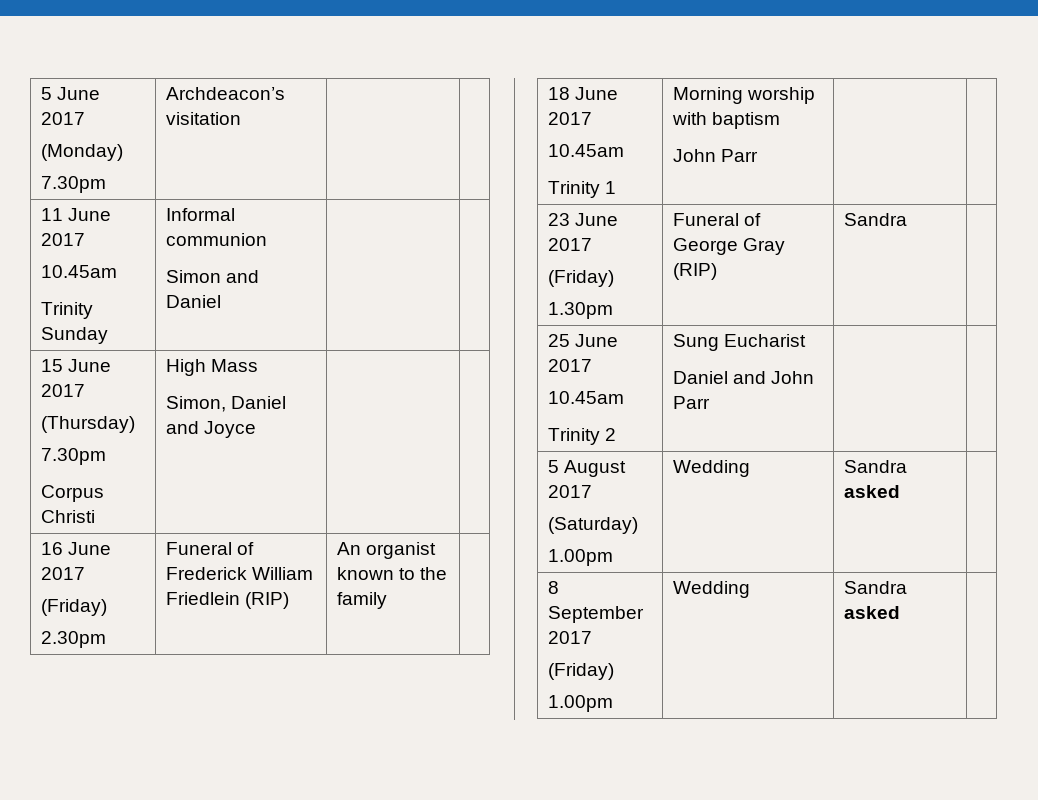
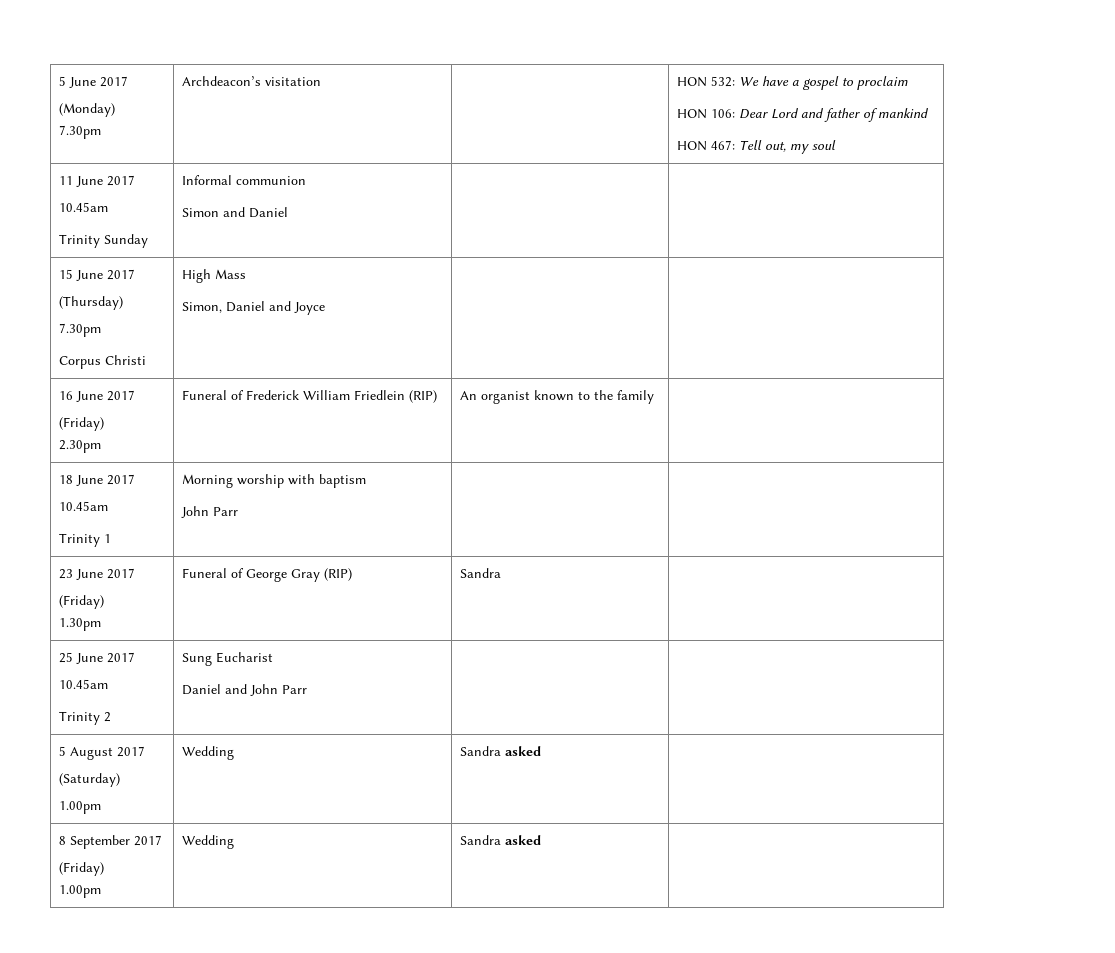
  5 June 2017
  (Monday)
- 7.30pm | Archdeacon’s visitation | |
+ 7.30pm | Archdeacon’s visitation | | HON 532: We have a gospel to proclaim
+ HON 106: Dear Lord and father of mankind
+ HON 467: Tell out, my soul

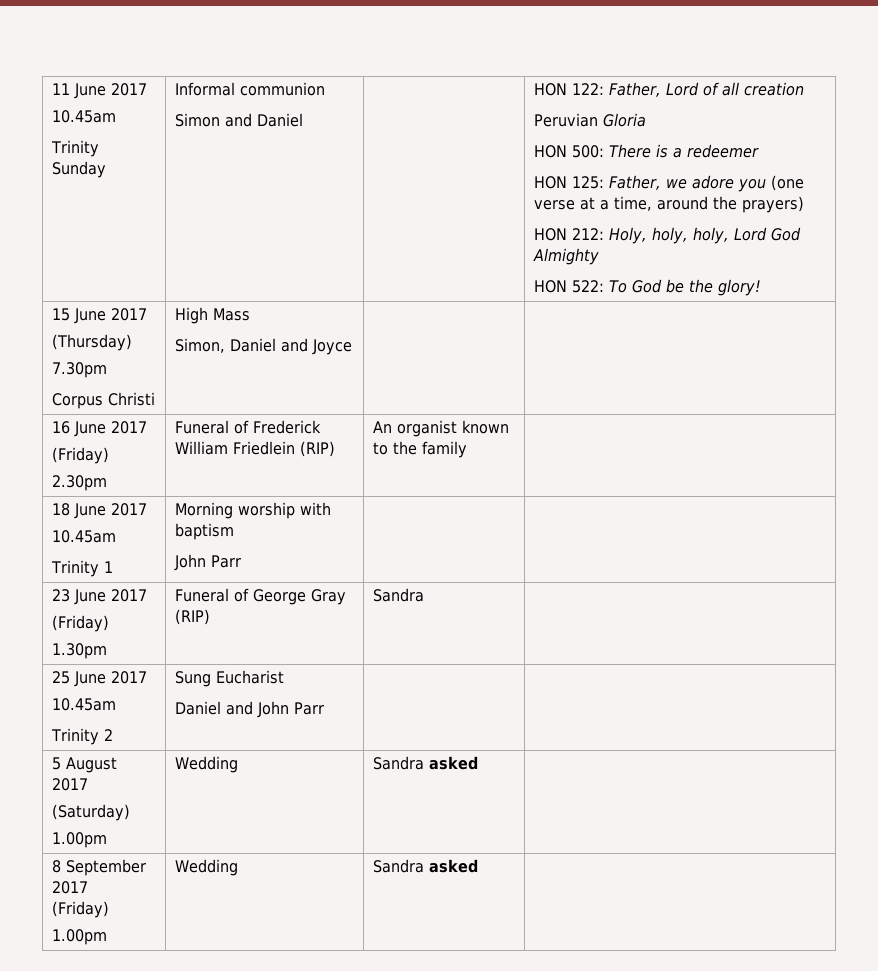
- 5 June 2017
- (Monday)
- 7.30pm | Archdeacon’s visitation | | HON 532: We have a gospel to proclaim
- HON 106: Dear Lord and father of mankind
- HON 467: Tell out, my soul
+ HON 122: Father, Lord of all creation
+ Peruvian Gloria
+ HON 500: There is a redeemer
+ HON 125: Father, we adore you (one verse at a time, around the prayers)
+ HON 212: Holy, holy, holy, Lord God Almighty
+ HON 522: To God be the glory!

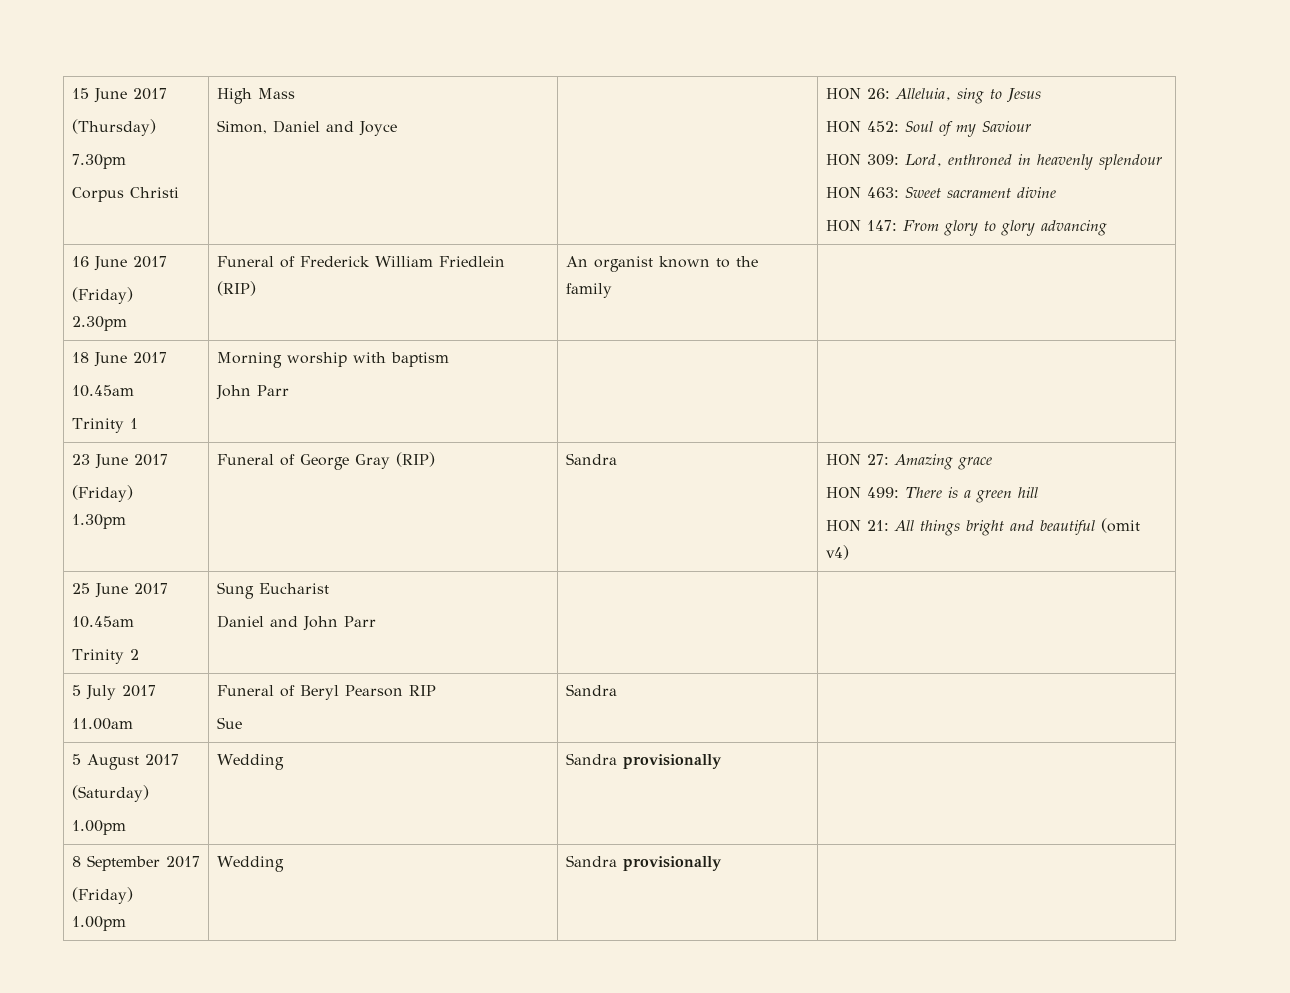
- 11 June 2017
- 10.45am
- Trinity Sunday | Informal communion
- Simon and Daniel | | HON 122: Father, Lord of all creation
- Peruvian Gloria
- HON 500: There is a redeemer
- HON 125: Father, we adore you (one verse at a time, around the prayers)
- HON 212: Holy, holy, holy, Lord God Almighty
- HON 522: To God be the glory!
+ HON 26: Alleluia, sing to Jesus
+ HON 452: Soul of my Saviour
+ HON 309: Lord, enthroned in heavenly splendour
+ HON 463: Sweet sacrament divine
+ HON 147: From glory to glory advancing
  23 June 2017
  (Friday)
- 1.30pm | Funeral of George Gray (RIP) | Sandra |
+ 1.30pm | Funeral of George Gray (RIP) | Sandra | HON 27: Amazing grace
+ HON 499: There is a green hill
+ HON 21: All things bright and beautiful (omit v4)
+ 5 July 2017
+ 11.00am | Funeral of Beryl Pearson RIP
+ Sue | Sandra |
  5 August 2017
  (Saturday)
- 1.00pm | Wedding | Sandra asked |
+ 1.00pm | Wedding | Sandra provisionally |
  8 September 2017
  (Friday)
- 1.00pm | Wedding | Sandra asked |
+ 1.00pm | Wedding | Sandra provisionally |

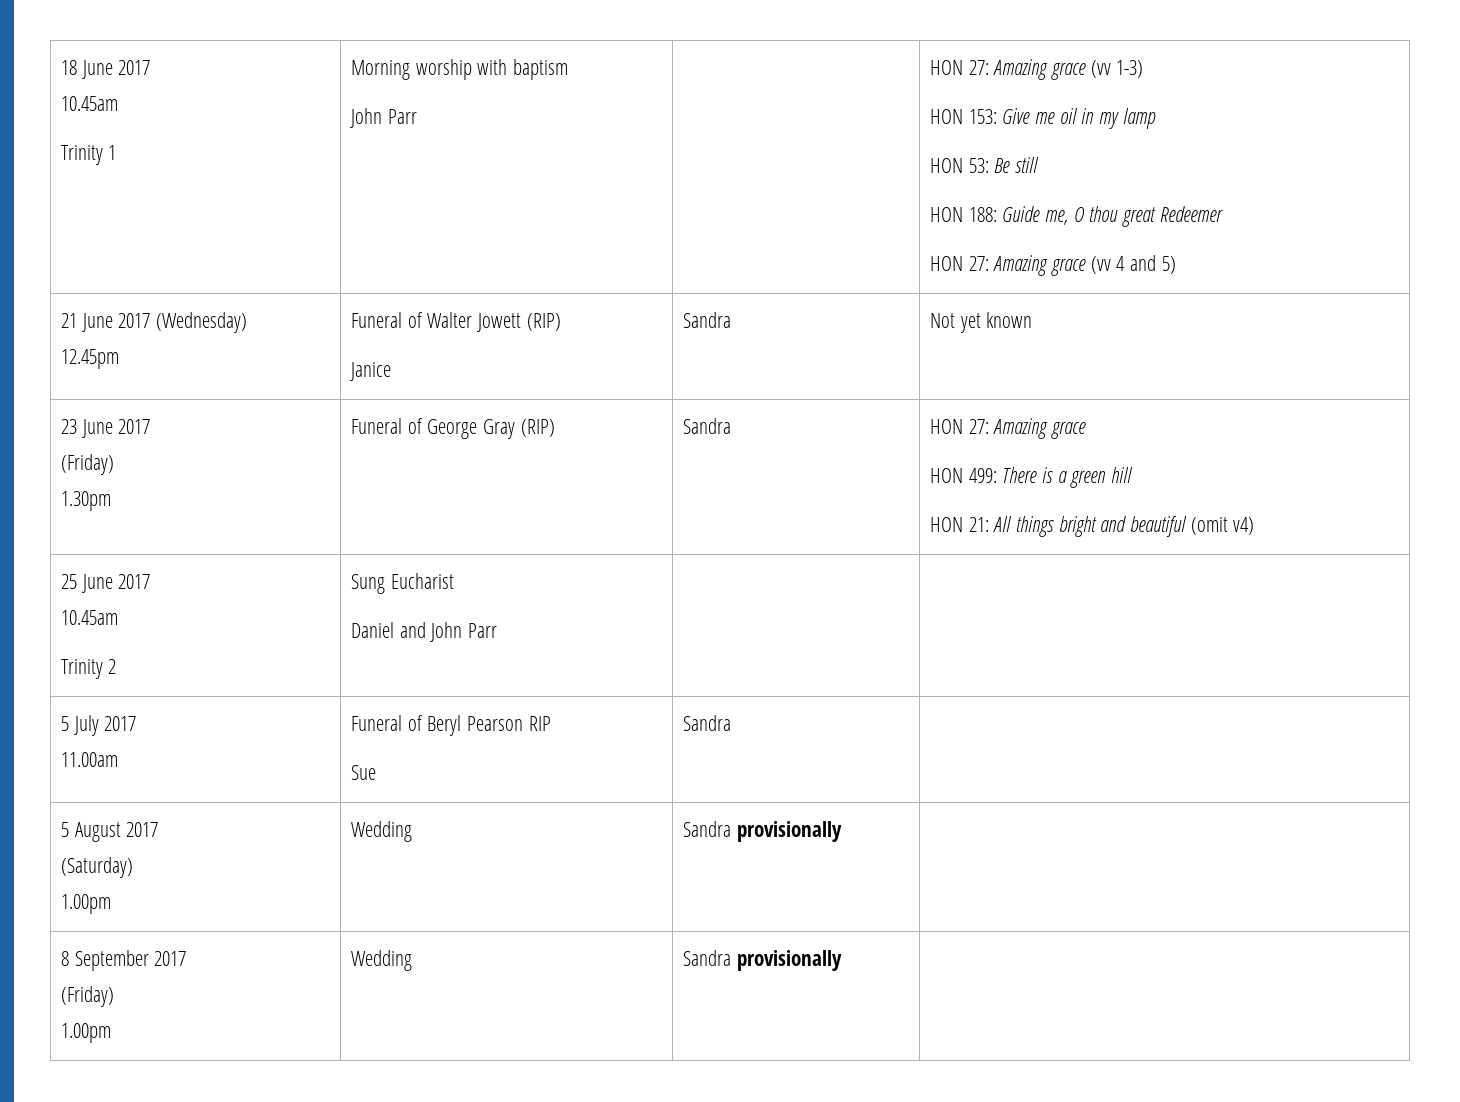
- 15 June 2017
- (Thursday)
- 7.30pm
- Corpus Christi | High Mass
- Simon, Daniel and Joyce | | HON 26: Alleluia, sing to Jesus
- HON 452: Soul of my Saviour
- HON 309: Lord, enthroned in heavenly splendour
- HON 463: Sweet sacrament divine
- HON 147: From glory to glory advancing
- 16 June 2017
- (Friday)
- 2.30pm | Funeral of Frederick William Friedlein (RIP) | An organist known to the family |
+ HON 27: Amazing grace (vv 1-3)
+ HON 153: Give me oil in my lamp
+ HON 53: Be still
+ HON 188: Guide me, O thou great Redeemer
+ HON 27: Amazing grace (vv 4 and 5)
+ 21 June 2017 (Wednesday)
+ 12.45pm | Funeral of Walter Jowett (RIP)
+ Janice | Sandra | Not yet known

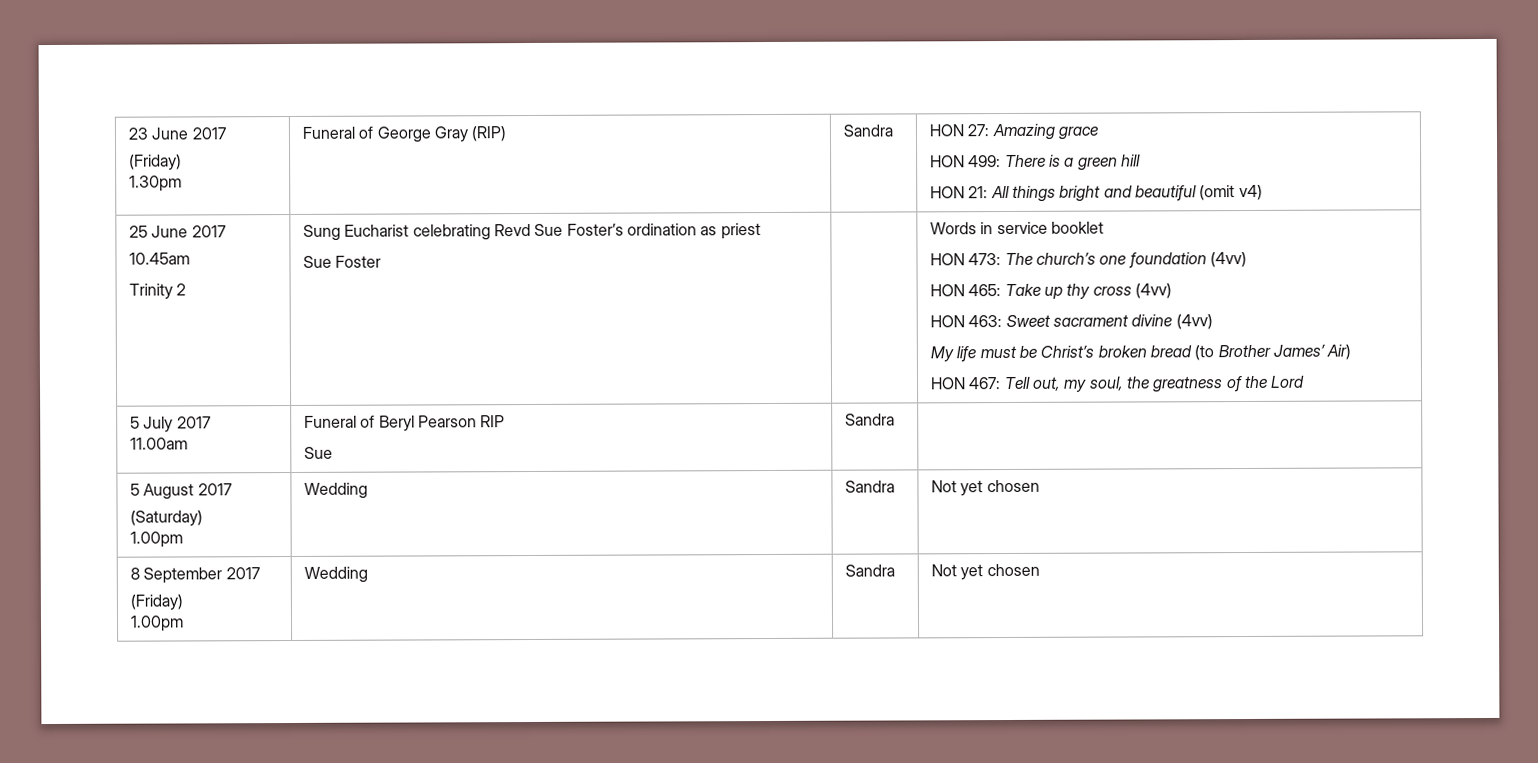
- 18 June 2017
- 10.45am
- Trinity 1 | Morning worship with baptism
- John Parr | | HON 27: Amazing grace (vv 1-3)
- HON 153: Give me oil in my lamp
- HON 53: Be still
- HON 188: Guide me, O thou great Redeemer
- HON 27: Amazing grace (vv 4 and 5)
- 21 June 2017 (Wednesday)
- 12.45pm | Funeral of Walter Jowett (RIP)
- Janice | Sandra | Not yet known
- Sung Eucharist
- Daniel and John Parr
+ Sung Eucharist celebrating Revd Sue Foster’s ordination as priest
+ Sue Foster | | Words in service booklet
+ HON 473: The church’s one foundation (4vv)
+ HON 465: Take up thy cross (4vv)
+ HON 463: Sweet sacrament divine (4vv)
+ My life must be Christ’s broken bread (to Brother James’ Air)
+ HON 467: Tell out, my soul, the greatness of the Lord
  5 August 2017
  (Saturday)
- 1.00pm | Wedding | Sandra provisionally |
+ 1.00pm | Wedding | Sandra | Not yet chosen
  8 September 2017
  (Friday)
- 1.00pm | Wedding | Sandra provisionally |
+ 1.00pm | Wedding | Sandra | Not yet chosen

